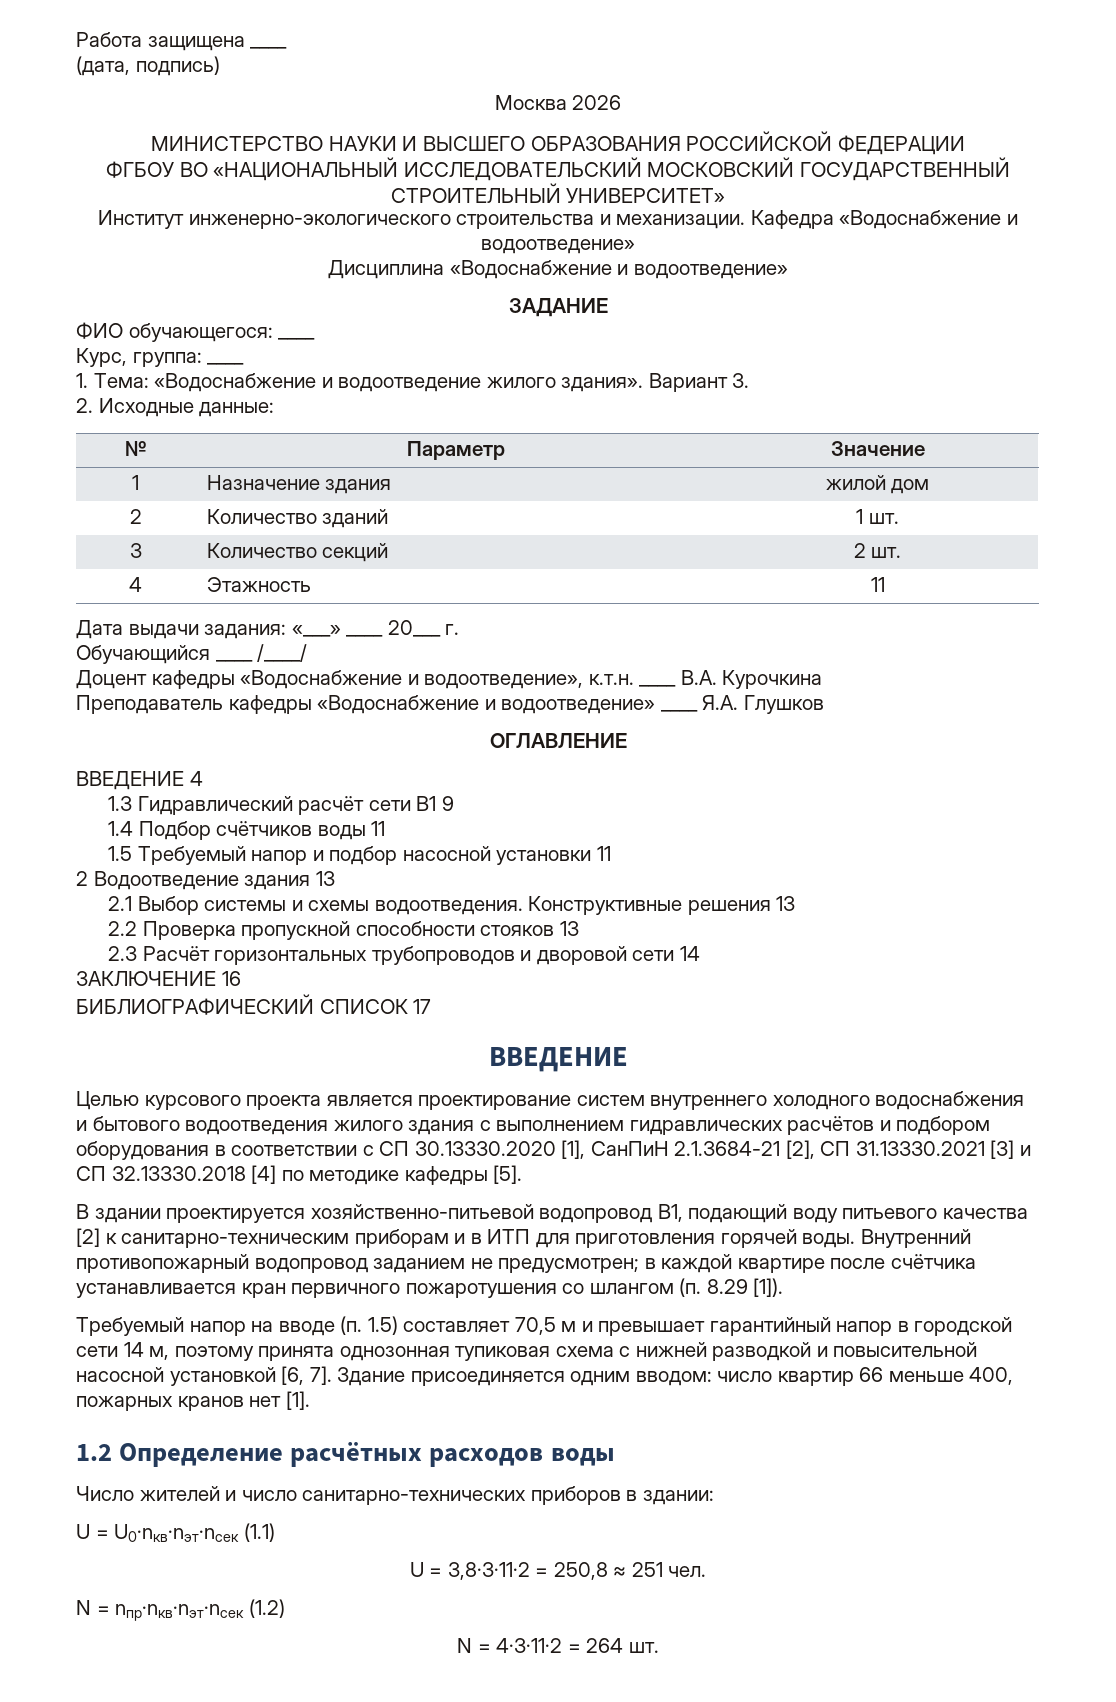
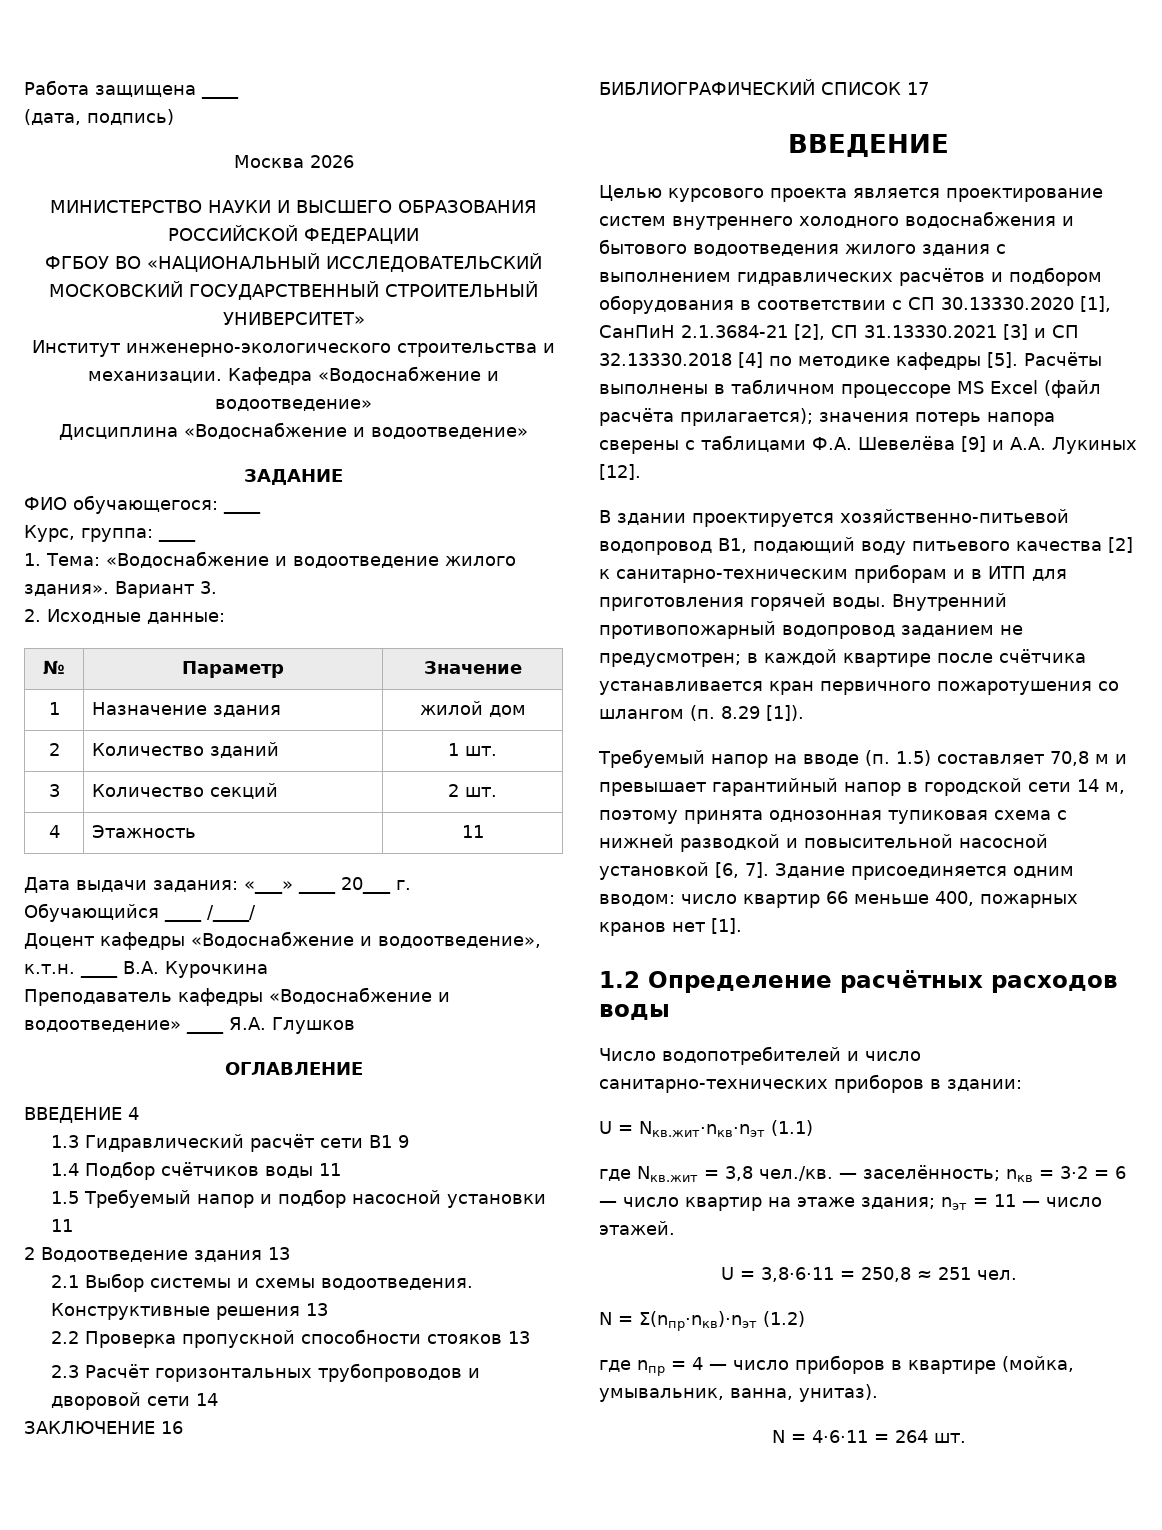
+ Расчёты выполнены в табличном процессоре MS Excel (файл расчёта прилагается); значения потерь напора сверены с таблицами Ф.А. Шевелёва [9] и А.А. Лукиных [12].
- Требуемый напор на вводе (п. 1.5) составляет 70,5 м и превышает гарантийный напор в городской сети 14 м, поэтому принята однозонная тупиковая схема с нижней разводкой и повысительной насосной установкой [6, 7].
+ Требуемый напор на вводе (п. 1.5) составляет 70,8 м и превышает гарантийный напор в городской сети 14 м, поэтому принята однозонная тупиковая схема с нижней разводкой и повысительной насосной установкой [6, 7].
- Число жителей и число санитарно-технических приборов в здании:
+ Число водопотребителей и число санитарно-технических приборов в здании:
- U = U0·nкв·nэт·nсек (1.1)
+ U = Nкв.жит·nкв·nэт (1.1)
- U = 3,8·3·11·2 = 250,8 ≈ 251 чел.
+ где Nкв.жит = 3,8 чел./кв. — заселённость; nкв = 3·2 = 6 — число квартир на этаже здания; nэт = 11 — число этажей.
+ U = 3,8·6·11 = 250,8 ≈ 251 чел.
- N = nпр·nкв·nэт·nсек (1.2)
+ N = Σ(nпр·nкв)·nэт (1.2)
- N = 4·3·11·2 = 264 шт.
+ где nпр = 4 — число приборов в квартире (мойка, умывальник, ванна, унитаз).
+ N = 4·6·11 = 264 шт.

